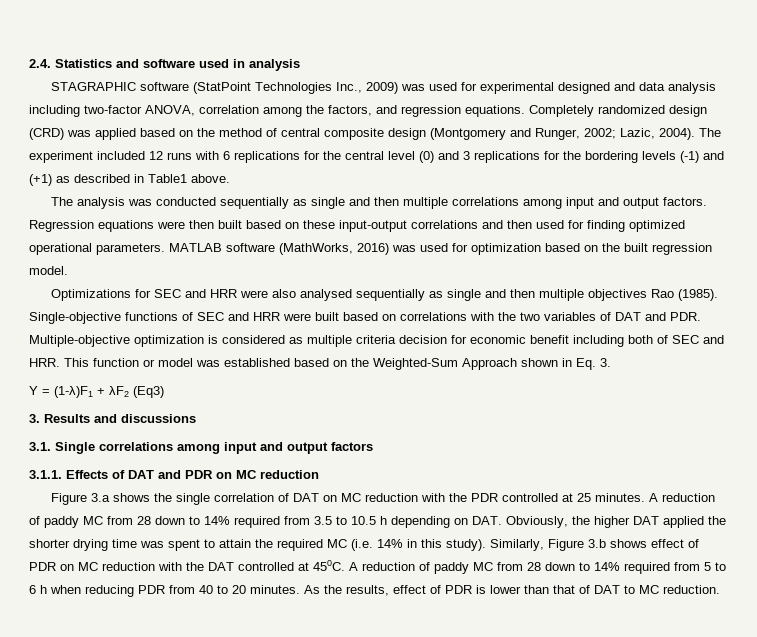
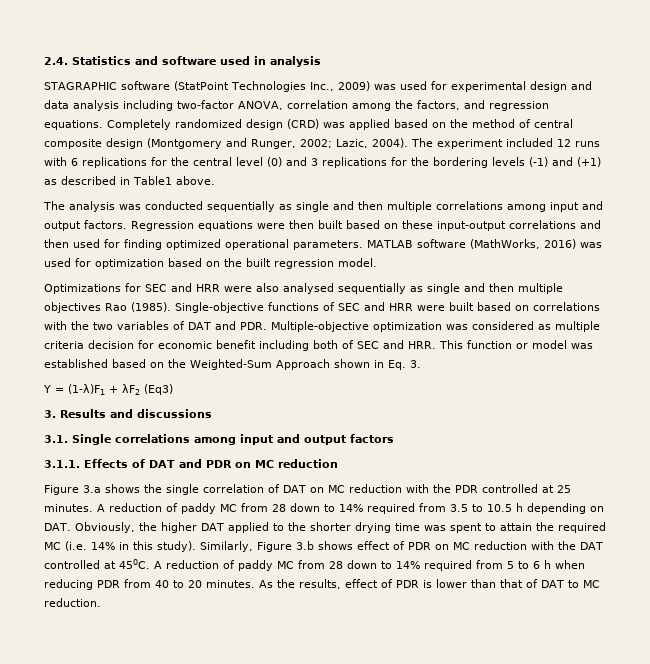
- STAGRAPHIC software (StatPoint Technologies Inc., 2009) was used for experimental designed and data analysis including two-factor ANOVA, correlation among the factors, and regression equations.
+ STAGRAPHIC software (StatPoint Technologies Inc., 2009) was used for experimental design and data analysis including two-factor ANOVA, correlation among the factors, and regression equations.
- Single-objective functions of SEC and HRR were built based on correlations with the two variables of DAT and PDR. Multiple-objective optimization is considered as multiple criteria decision for economic benefit including both of SEC and HRR. This function or model was established based on the Weighted-Sum Approach shown in Eq. 3.
+ Single-objective functions of SEC and HRR were built based on correlations with the two variables of DAT and PDR. Multiple-objective optimization was considered as multiple criteria decision for economic benefit including both of SEC and HRR. This function or model was established based on the Weighted-Sum Approach shown in Eq. 3.
- A reduction of paddy MC from 28 down to 14% required from 3.5 to 10.5 h depending on DAT. Obviously, the higher DAT applied the shorter drying time was spent to attain the required MC (i.e. 14% in this study).
+ A reduction of paddy MC from 28 down to 14% required from 3.5 to 10.5 h depending on DAT. Obviously, the higher DAT applied to the shorter drying time was spent to attain the required MC (i.e. 14% in this study).

